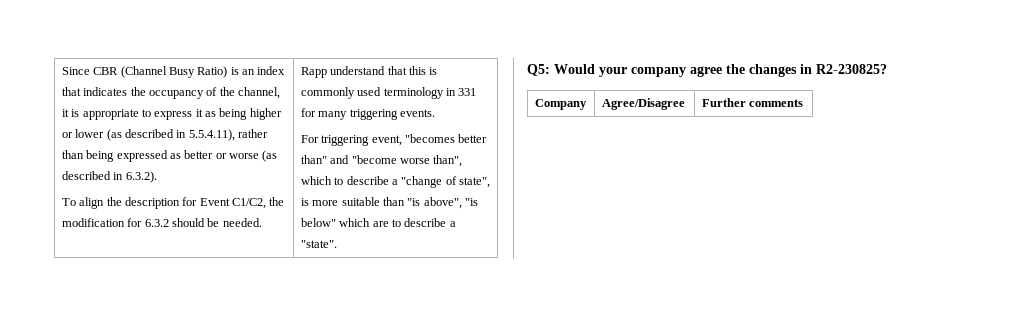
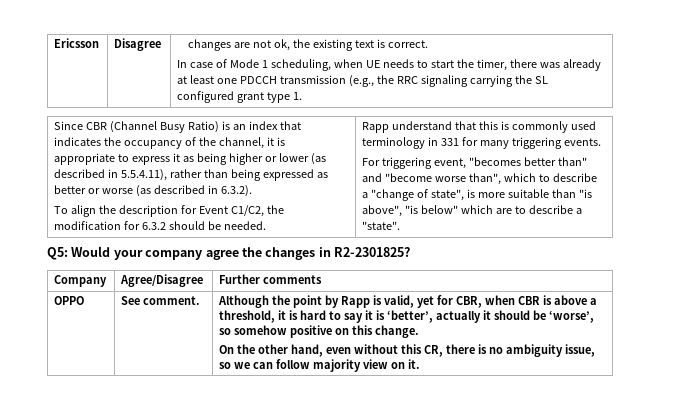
+ Ericsson | Disagree | changes are not ok, the existing text is correct.
+ In case of Mode 1 scheduling, when UE needs to start the timer, there was already at least one PDCCH transmission (e.g., the RRC signaling carrying the SL configured grant type 1.
- Q5: Would your company agree the changes in R2-230825?
+ Q5: Would your company agree the changes in R2-2301825?
+ OPPO | See comment. | Although the point by Rapp is valid, yet for CBR, when CBR is above a threshold, it is hard to say it is ‘better’, actually it should be ‘worse’, so somehow positive on this change.
+ On the other hand, even without this CR, there is no ambiguity issue, so we can follow majority view on it.

